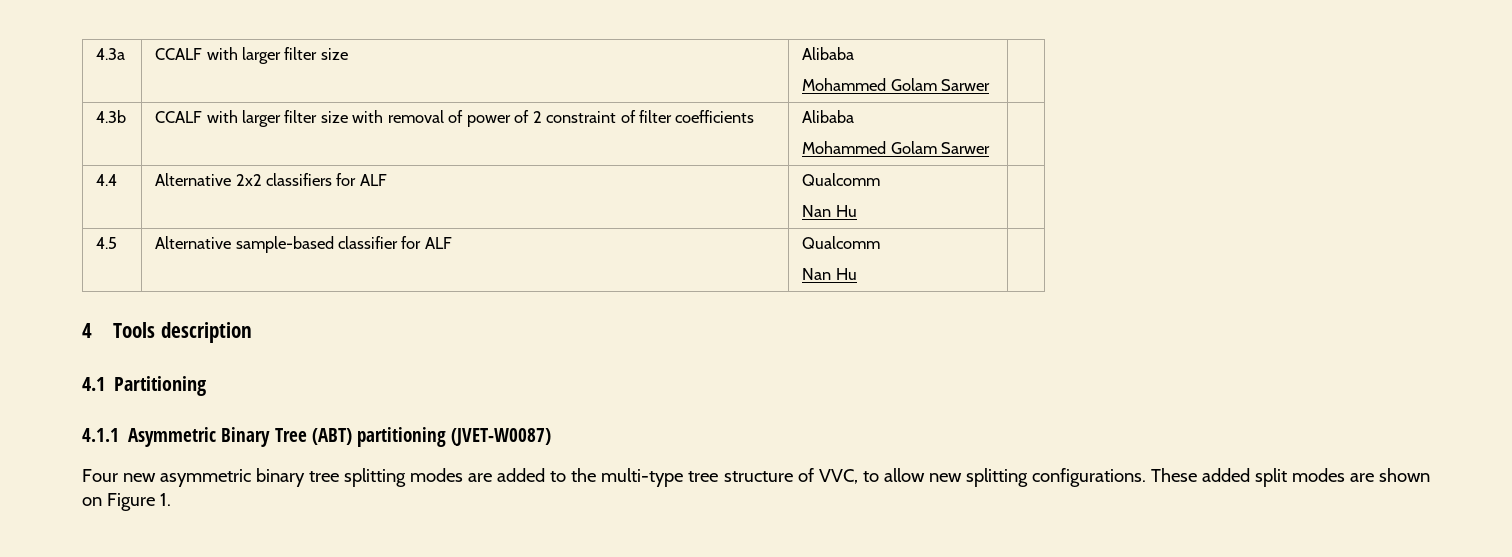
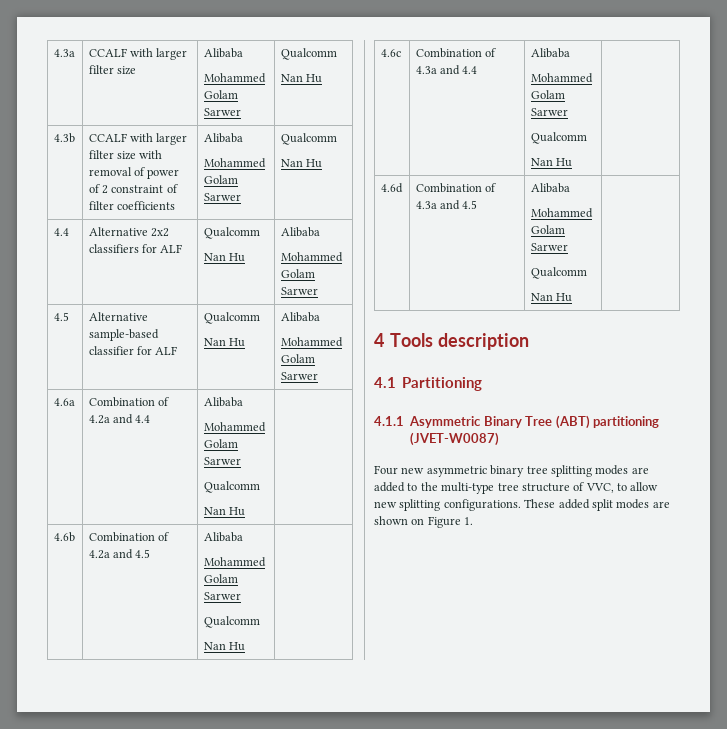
  4.3a | CCALF with larger filter size | Alibaba
- Mohammed Golam Sarwer |
+ Mohammed Golam Sarwer | Qualcomm
+ Nan Hu
  4.3b | CCALF with larger filter size with removal of power of 2 constraint of filter coefficients | Alibaba
- Mohammed Golam Sarwer |
+ Mohammed Golam Sarwer | Qualcomm
+ Nan Hu
  4.4 | Alternative 2x2 classifiers for ALF | Qualcomm
- Nan Hu |
+ Nan Hu | Alibaba
+ Mohammed Golam Sarwer
  4.5 | Alternative sample-based classifier for ALF | Qualcomm
+ Nan Hu | Alibaba
+ Mohammed Golam Sarwer
+ 4.6a | Combination of 4.2a and 4.4 | Alibaba
+ Mohammed Golam Sarwer
+ Qualcomm
+ Nan Hu |
+ 4.6b | Combination of 4.2a and 4.5 | Alibaba
+ Mohammed Golam Sarwer
+ Qualcomm
+ Nan Hu |
+ 4.6c | Combination of 4.3a and 4.4 | Alibaba
+ Mohammed Golam Sarwer
+ Qualcomm
+ Nan Hu |
+ 4.6d | Combination of 4.3a and 4.5 | Alibaba
+ Mohammed Golam Sarwer
+ Qualcomm

